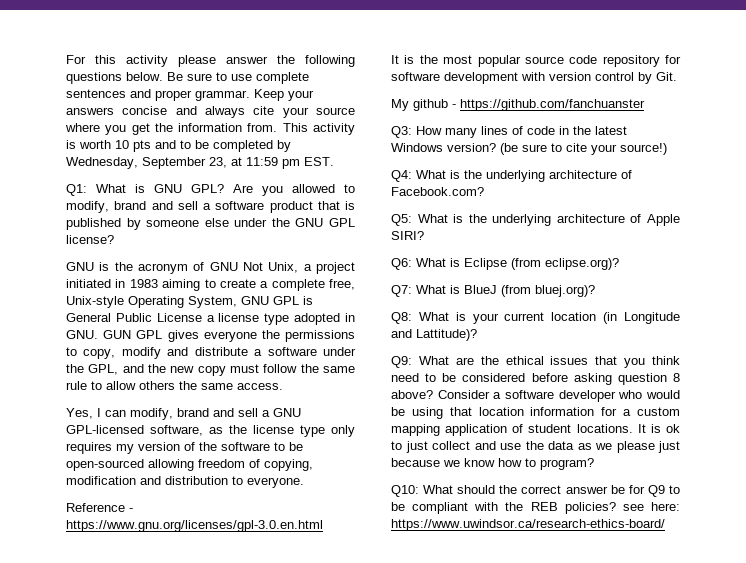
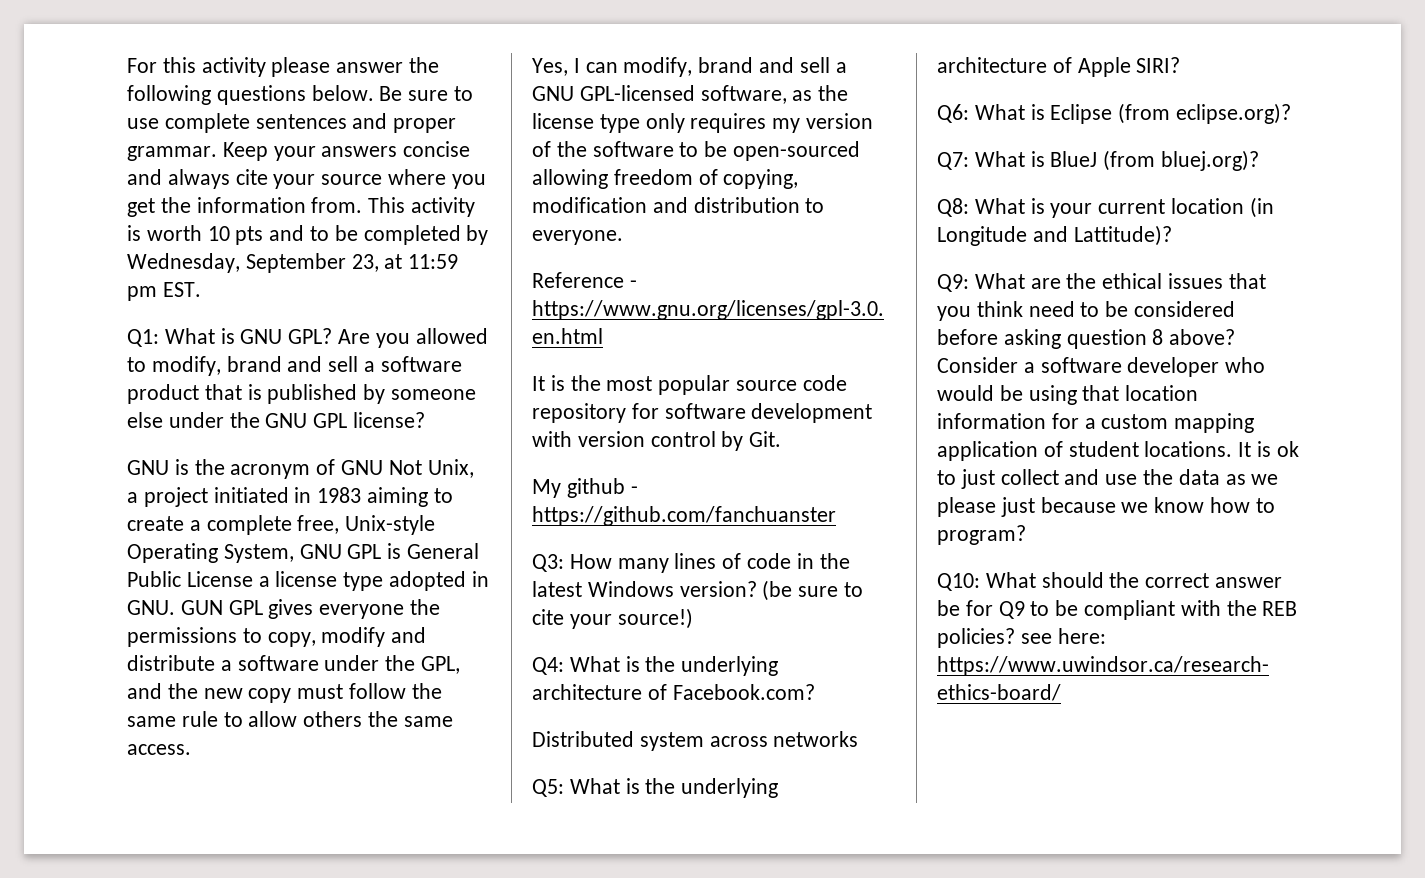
+ Distributed system across networks

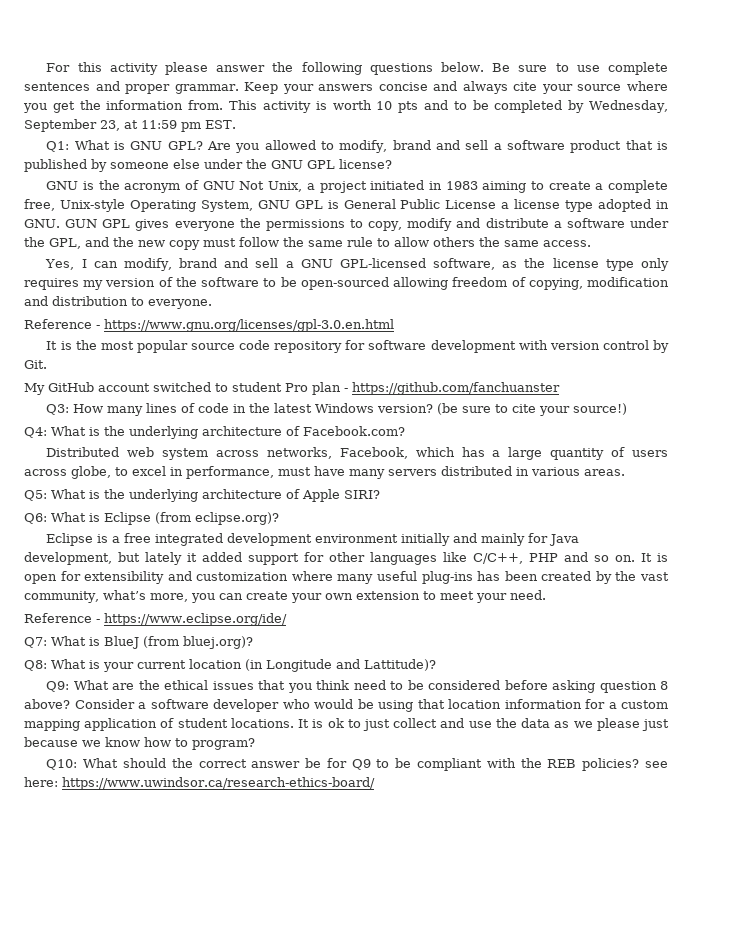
- My github - https://github.com/fanchuanster
+ My GitHub account switched to student Pro plan - https://github.com/fanchuanster
- Distributed system across networks
+ Distributed web system across networks, Facebook, which has a large quantity of users across globe, to excel in performance, must have many servers distributed in various areas.
+ Eclipse is a free integrated development environment initially and mainly for Java development, but lately it added support for other languages like C/C++, PHP and so on. It is open for extensibility and customization where many useful plug-ins has been created by the vast community, what’s more, you can create your own extension to meet your need.
+ Reference - https://www.eclipse.org/ide/

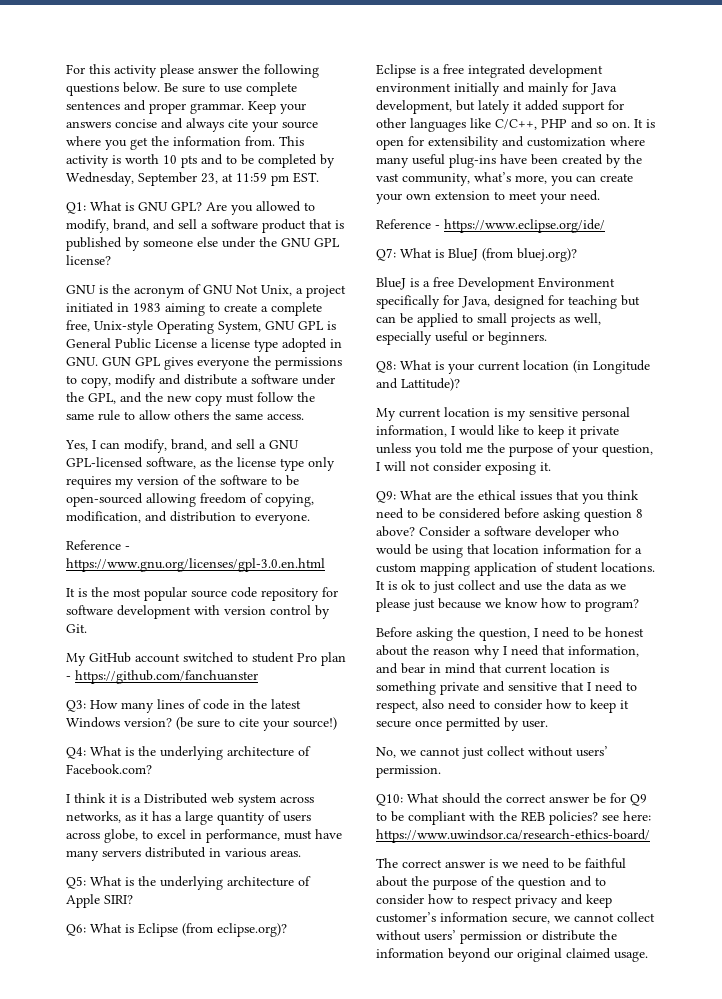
- Are you allowed to modify, brand and sell a software product that is published by someone else under the GNU GPL license?
+ Are you allowed to modify, brand, and sell a software product that is published by someone else under the GNU GPL license?
- Yes, I can modify, brand and sell a GNU GPL-licensed software, as the license type only requires my version of the software to be open-sourced allowing freedom of copying, modification and distribution to everyone.
+ Yes, I can modify, brand, and sell a GNU GPL-licensed software, as the license type only requires my version of the software to be open-sourced allowing freedom of copying, modification, and distribution to everyone.
- Distributed web system across networks, Facebook, which has a large quantity of users across globe, to excel in performance, must have many servers distributed in various areas.
+ I think it is a Distributed web system across networks, as it has a large quantity of users across globe, to excel in performance, must have many servers distributed in various areas.
- It is open for extensibility and customization where many useful plug-ins has been created by the vast community, what’s more, you can create your own extension to meet your need.
+ It is open for extensibility and customization where many useful plug-ins have been created by the vast community, what’s more, you can create your own extension to meet your need.
+ BlueJ is a free Development Environment specifically for Java, designed for teaching but can be applied to small projects as well, especially useful or beginners.
+ My current location is my sensitive personal information, I would like to keep it private unless you told me the purpose of your question, I will not consider exposing it.
+ Before asking the question, I need to be honest about the reason why I need that information, and bear in mind that current location is something private and sensitive that I need to respect, also need to consider how to keep it secure once permitted by user.
+ No, we cannot just collect without users’ permission.
+ The correct answer is we need to be faithful about the purpose of the question and to consider how to respect privacy and keep customer’s information secure, we cannot collect without users’ permission or distribute the information beyond our original claimed usage.

